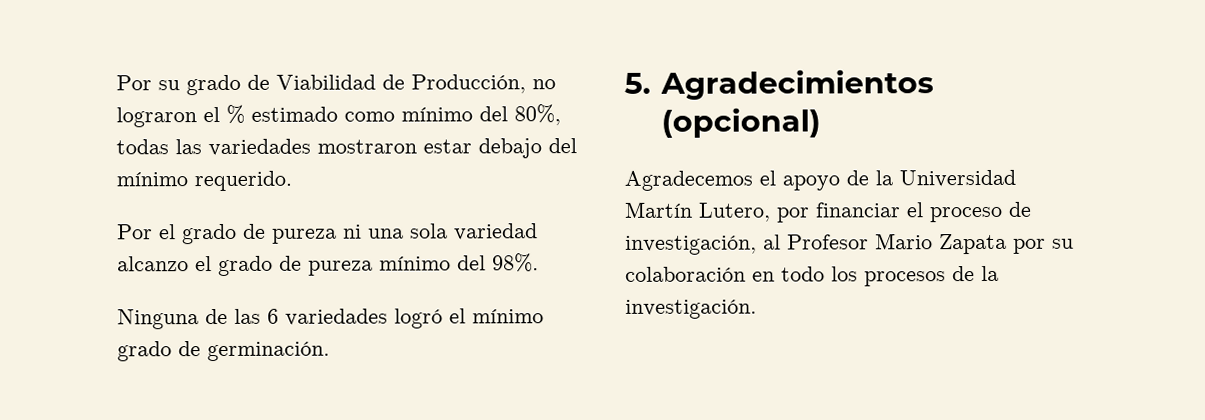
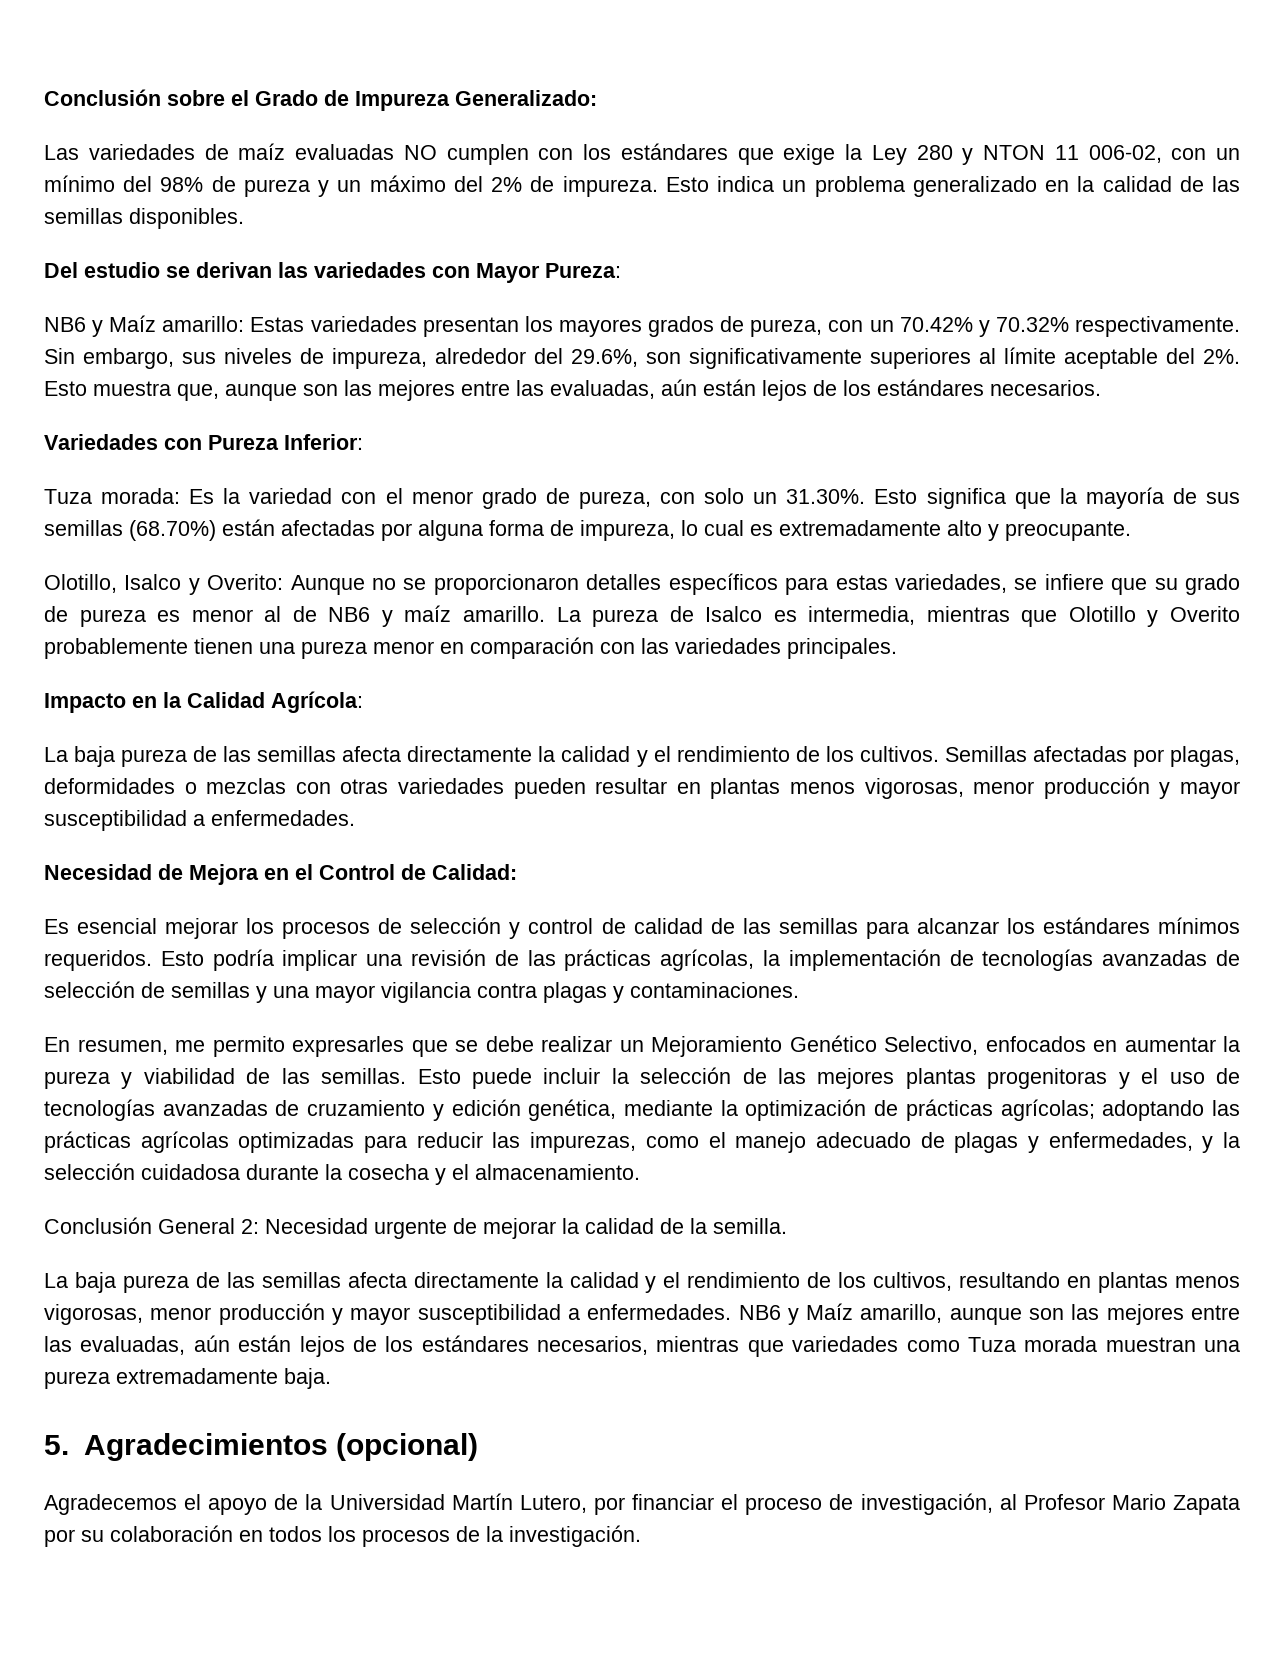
- Por su grado de Viabilidad de Producción, no lograron el % estimado como mínimo del 80%, todas las variedades mostraron estar debajo del mínimo requerido.
- Por el grado de pureza ni una sola variedad alcanzo el grado de pureza mínimo del 98%.
- Ninguna de las 6 variedades logró el mínimo grado de germinación.
+ Conclusión sobre el Grado de Impureza Generalizado:
+ Las variedades de maíz evaluadas NO cumplen con los estándares que exige la Ley 280 y NTON 11 006-02, con un mínimo del 98% de pureza y un máximo del 2% de impureza. Esto indica un problema generalizado en la calidad de las semillas disponibles.
+ Del estudio se derivan las variedades con Mayor Pureza:
+ NB6 y Maíz amarillo: Estas variedades presentan los mayores grados de pureza, con un 70.42% y 70.32% respectivamente. Sin embargo, sus niveles de impureza, alrededor del 29.6%, son significativamente superiores al límite aceptable del 2%. Esto muestra que, aunque son las mejores entre las evaluadas, aún están lejos de los estándares necesarios.
+ Variedades con Pureza Inferior:
+ Tuza morada: Es la variedad con el menor grado de pureza, con solo un 31.30%. Esto significa que la mayoría de sus semillas (68.70%) están afectadas por alguna forma de impureza, lo cual es extremadamente alto y preocupante.
+ Olotillo, Isalco y Overito: Aunque no se proporcionaron detalles específicos para estas variedades, se infiere que su grado de pureza es menor al de NB6 y maíz amarillo. La pureza de Isalco es intermedia, mientras que Olotillo y Overito probablemente tienen una pureza menor en comparación con las variedades principales.
+ Impacto en la Calidad Agrícola:
+ La baja pureza de las semillas afecta directamente la calidad y el rendimiento de los cultivos. Semillas afectadas por plagas, deformidades o mezclas con otras variedades pueden resultar en plantas menos vigorosas, menor producción y mayor susceptibilidad a enfermedades.
+ Necesidad de Mejora en el Control de Calidad:
+ Es esencial mejorar los procesos de selección y control de calidad de las semillas para alcanzar los estándares mínimos requeridos. Esto podría implicar una revisión de las prácticas agrícolas, la implementación de tecnologías avanzadas de selección de semillas y una mayor vigilancia contra plagas y contaminaciones.
+ En resumen, me permito expresarles que se debe realizar un Mejoramiento Genético Selectivo, enfocados en aumentar la pureza y viabilidad de las semillas. Esto puede incluir la selección de las mejores plantas progenitoras y el uso de tecnologías avanzadas de cruzamiento y edición genética, mediante la optimización de prácticas agrícolas; adoptando las prácticas agrícolas optimizadas para reducir las impurezas, como el manejo adecuado de plagas y enfermedades, y la selección cuidadosa durante la cosecha y el almacenamiento.
+ Conclusión General 2: Necesidad urgente de mejorar la calidad de la semilla.
+ La baja pureza de las semillas afecta directamente la calidad y el rendimiento de los cultivos, resultando en plantas menos vigorosas, menor producción y mayor susceptibilidad a enfermedades. NB6 y Maíz amarillo, aunque son las mejores entre las evaluadas, aún están lejos de los estándares necesarios, mientras que variedades como Tuza morada muestran una pureza extremadamente baja.
- Agradecemos el apoyo de la Universidad Martín Lutero, por financiar el proceso de investigación, al Profesor Mario Zapata por su colaboración en todo los procesos de la investigación.
+ Agradecemos el apoyo de la Universidad Martín Lutero, por financiar el proceso de investigación, al Profesor Mario Zapata por su colaboración en todos los procesos de la investigación.

